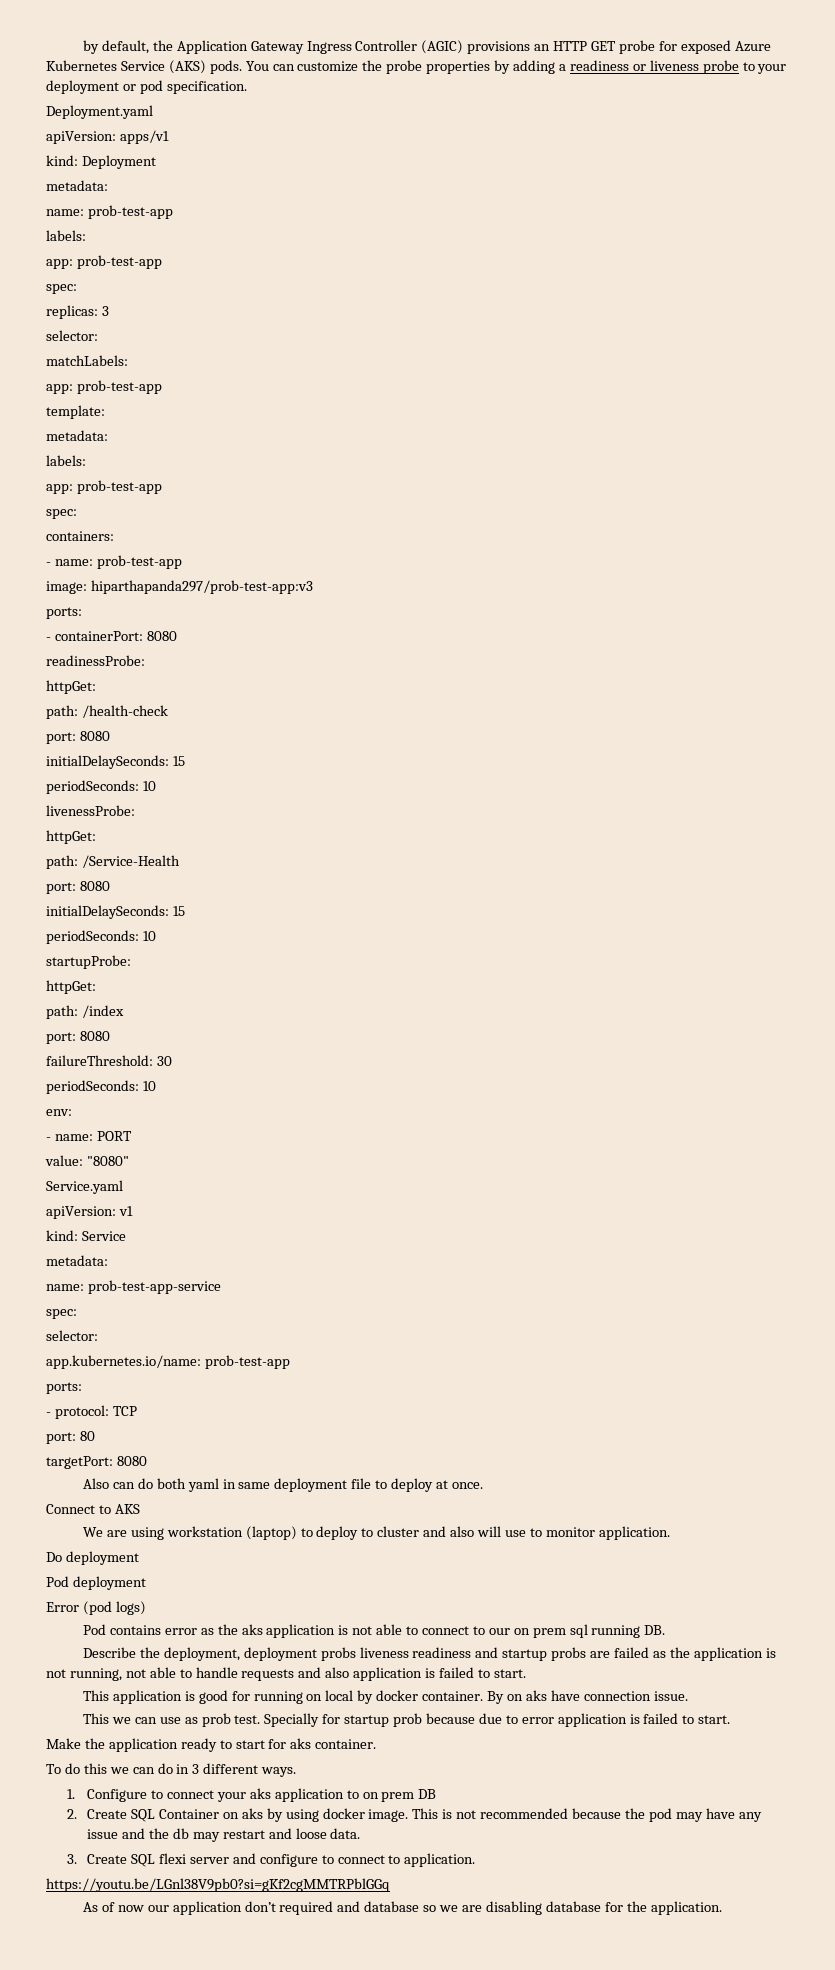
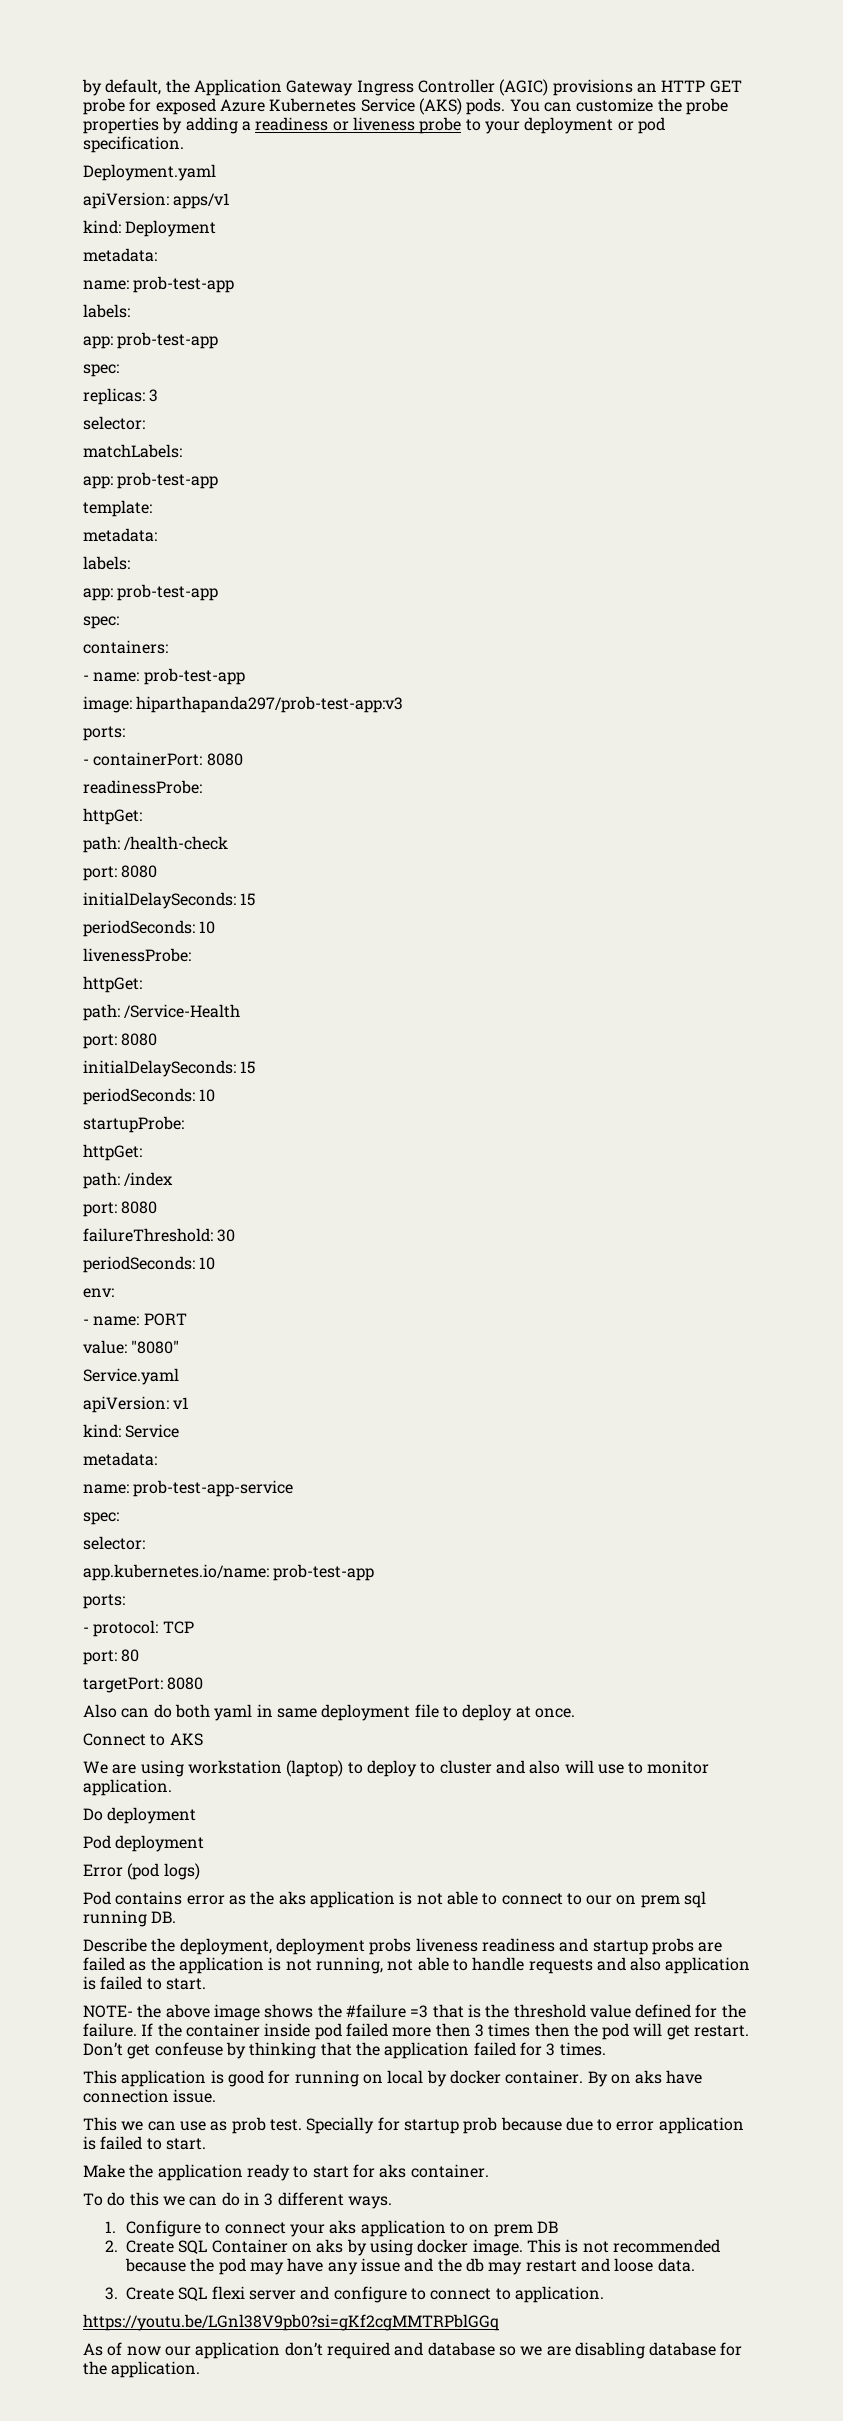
+ NOTE- the above image shows the #failure =3 that is the threshold value defined for the failure. If the container inside pod failed more then 3 times then the pod will get restart. Don’t get confeuse by thinking that the application failed for 3 times.

